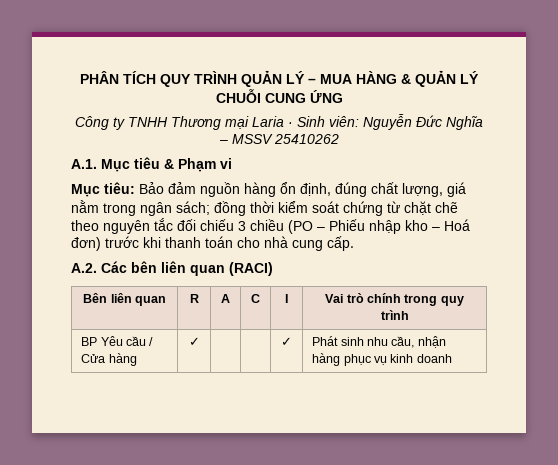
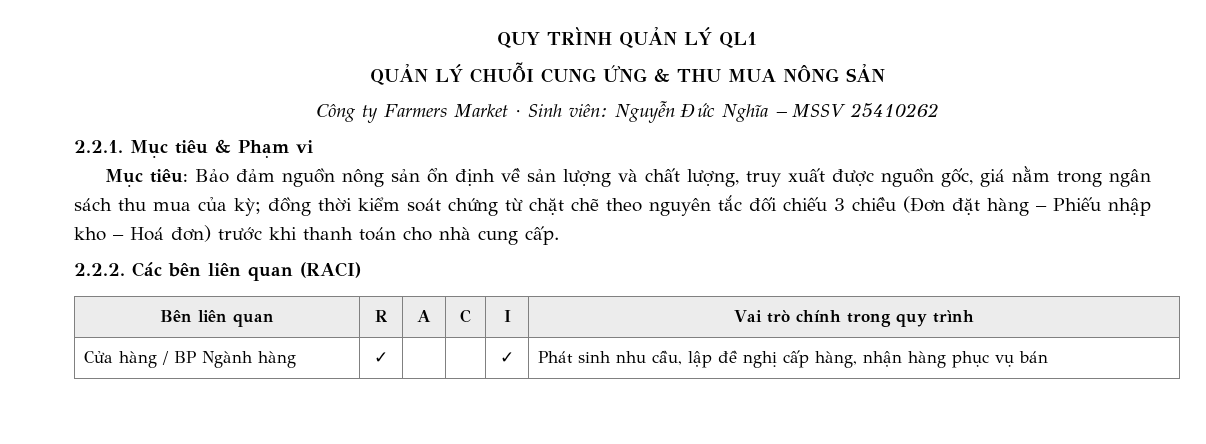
- PHÂN TÍCH QUY TRÌNH QUẢN LÝ – MUA HÀNG & QUẢN LÝ CHUỖI CUNG ỨNG
- Công ty TNHH Thương mại Laria · Sinh viên: Nguyễn Đức Nghĩa – MSSV 25410262
+ QUY TRÌNH QUẢN LÝ QL1
+ QUẢN LÝ CHUỖI CUNG ỨNG & THU MUA NÔNG SẢN
+ Công ty Farmers Market · Sinh viên: Nguyễn Đức Nghĩa – MSSV 25410262
- A.1. Mục tiêu & Phạm vi
+ 2.2.1. Mục tiêu & Phạm vi
- Mục tiêu: Bảo đảm nguồn hàng ổn định, đúng chất lượng, giá nằm trong ngân sách; đồng thời kiểm soát chứng từ chặt chẽ theo nguyên tắc đối chiếu 3 chiều (PO – Phiếu nhập kho – Hoá đơn) trước khi thanh toán cho nhà cung cấp.
+ Mục tiêu: Bảo đảm nguồn nông sản ổn định về sản lượng và chất lượng, truy xuất được nguồn gốc, giá nằm trong ngân sách thu mua của kỳ; đồng thời kiểm soát chứng từ chặt chẽ theo nguyên tắc đối chiếu 3 chiều (Đơn đặt hàng – Phiếu nhập kho – Hoá đơn) trước khi thanh toán cho nhà cung cấp.
- A.2. Các bên liên quan (RACI)
+ 2.2.2. Các bên liên quan (RACI)
- BP Yêu cầu / Cửa hàng | ✓ | | | ✓ | Phát sinh nhu cầu, nhận hàng phục vụ kinh doanh
+ Cửa hàng / BP Ngành hàng | ✓ | | | ✓ | Phát sinh nhu cầu, lập đề nghị cấp hàng, nhận hàng phục vụ bán

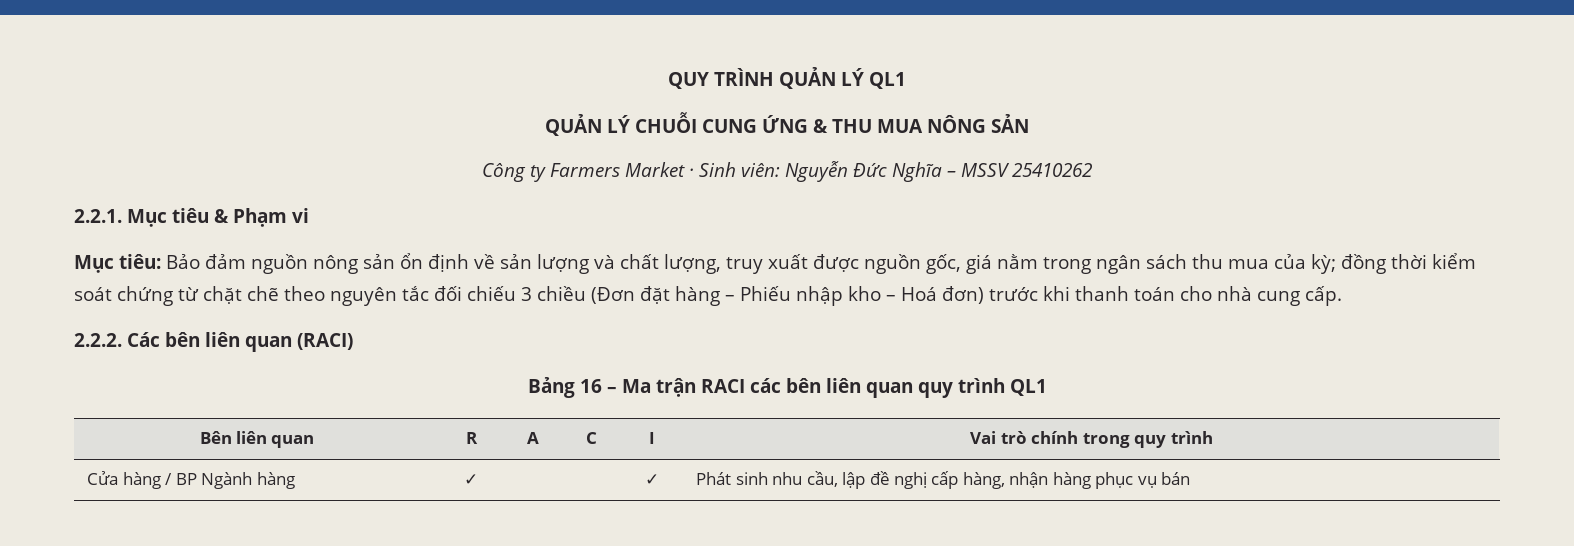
+ Bảng 16 – Ma trận RACI các bên liên quan quy trình QL1

